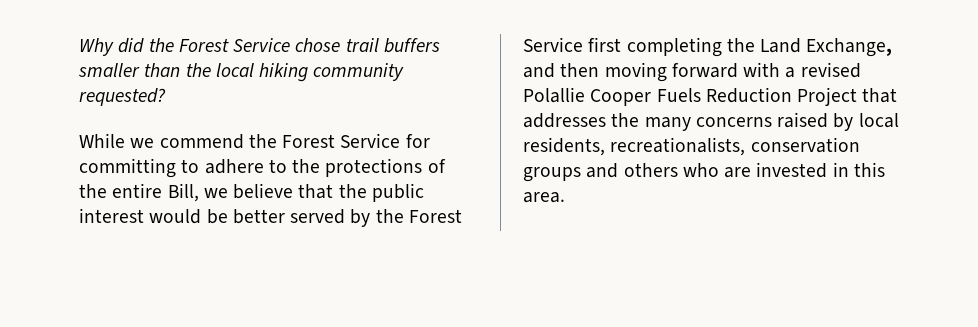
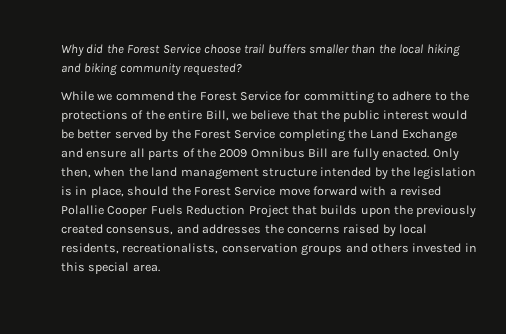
- Why did the Forest Service chose trail buffers smaller than the local hiking community requested?
+ Why did the Forest Service choose trail buffers smaller than the local hiking and biking community requested?
- While we commend the Forest Service for committing to adhere to the protections of the entire Bill, we believe that the public interest would be better served by the Forest Service first completing the Land Exchange, and then moving forward with a revised Polallie Cooper Fuels Reduction Project that addresses the many concerns raised by local residents, recreationalists, conservation groups and others who are invested in this area.
+ While we commend the Forest Service for committing to adhere to the protections of the entire Bill, we believe that the public interest would be better served by the Forest Service completing the Land Exchange and ensure all parts of the 2009 Omnibus Bill are fully enacted. Only then, when the land management structure intended by the legislation is in place, should the Forest Service move forward with a revised Polallie Cooper Fuels Reduction Project that builds upon the previously created consensus, and addresses the concerns raised by local residents, recreationalists, conservation groups and others invested in this special area.

